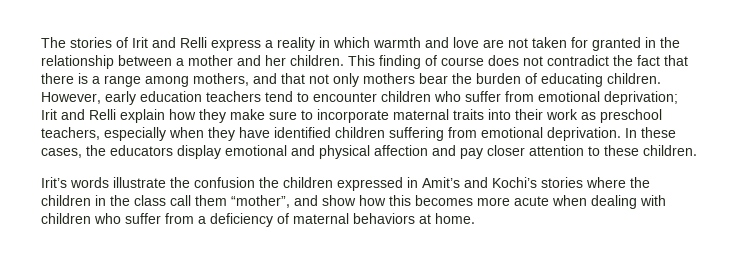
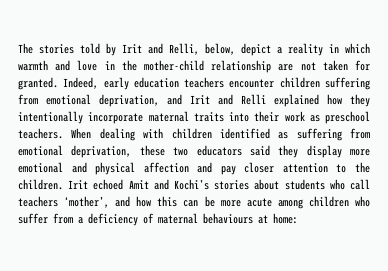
- The stories of Irit and Relli express a reality in which warmth and love are not taken for granted in the relationship between a mother and her children. This finding of course does not contradict the fact that there is a range among mothers, and that not only mothers bear the burden of educating children. However, early education teachers tend to encounter children who suffer from emotional deprivation; Irit and Relli explain how they make sure to incorporate maternal traits into their work as preschool teachers, especially when they have identified children suffering from emotional deprivation. In these cases, the educators display emotional and physical affection and pay closer attention to these children.
- Irit’s words illustrate the confusion the children expressed in Amit’s and Kochi’s stories where the children in the class call them “mother”, and show how this becomes more acute when dealing with children who suffer from a deficiency of maternal behaviors at home.
+ The stories told by Irit and Relli, below, depict a reality in which warmth and love in the mother-child relationship are not taken for granted. Indeed, early education teachers encounter children suffering from emotional deprivation, and Irit and Relli explained how they intentionally incorporate maternal traits into their work as preschool teachers. When dealing with children identified as suffering from emotional deprivation, these two educators said they display more emotional and physical affection and pay closer attention to the children. Irit echoed Amit and Kochi’s stories about students who call teachers ‘mother’, and how this can be more acute among children who suffer from a deficiency of maternal behaviours at home:

